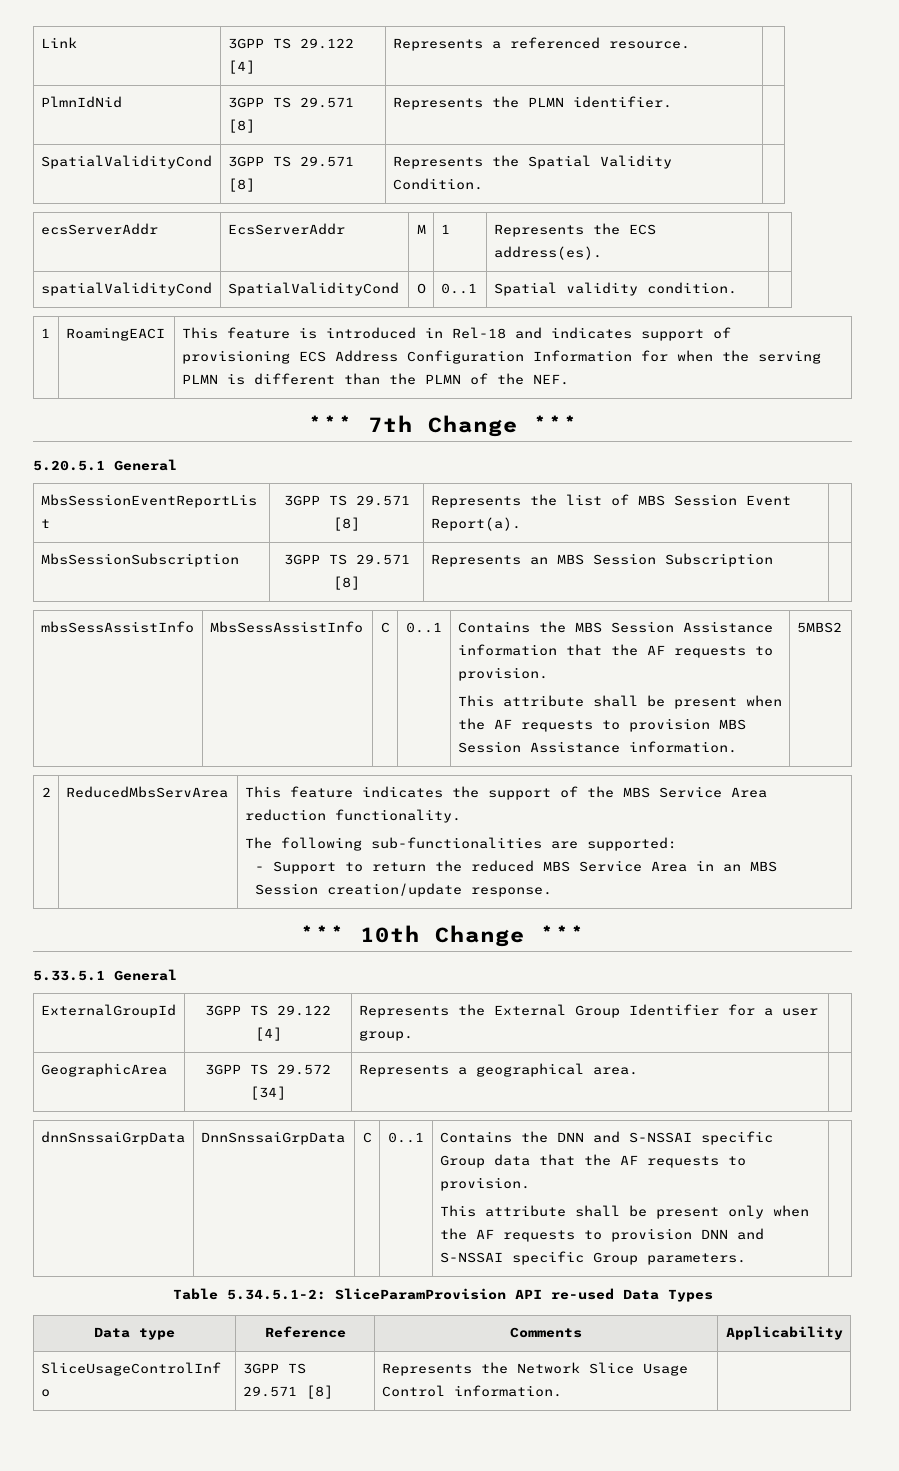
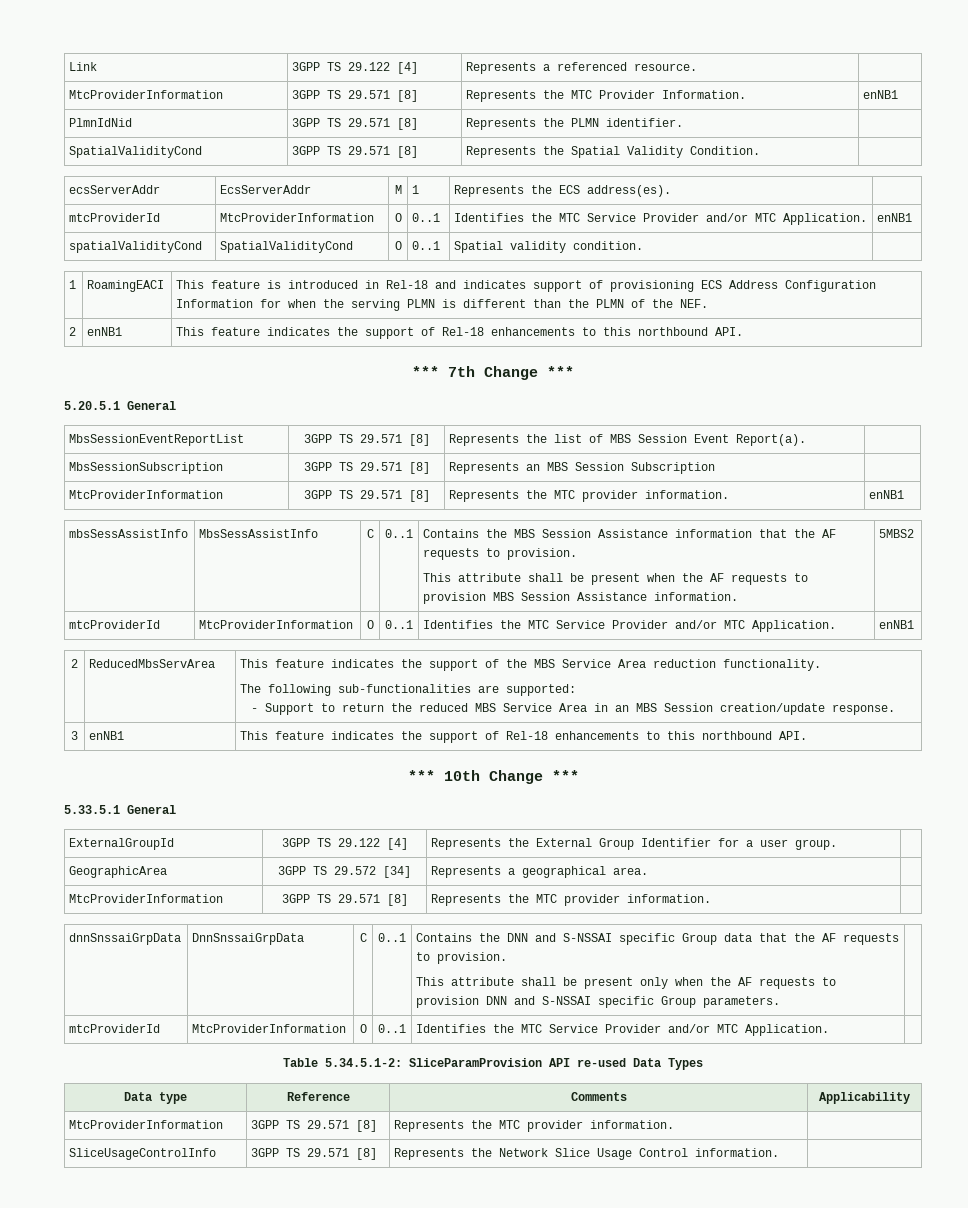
+ MtcProviderInformation | 3GPP TS 29.571 [8] | Represents the MTC Provider Information. | enNB1
  ecsServerAddr | EcsServerAddr | M | 1 | Represents the ECS address(es). |
+ mtcProviderId | MtcProviderInformation | O | 0..1 | Identifies the MTC Service Provider and/or MTC Application. | enNB1
+ 2 | enNB1 | This feature indicates the support of Rel-18 enhancements to this northbound API.
+ MtcProviderInformation | 3GPP TS 29.571 [8] | Represents the MTC provider information. | enNB1
  mbsSessAssistInfo | MbsSessAssistInfo | C | 0..1 | Contains the MBS Session Assistance information that the AF requests to provision.
  This attribute shall be present when the AF requests to provision MBS Session Assistance information. | 5MBS2
+ mtcProviderId | MtcProviderInformation | O | 0..1 | Identifies the MTC Service Provider and/or MTC Application. | enNB1
+ 3 | enNB1 | This feature indicates the support of Rel-18 enhancements to this northbound API.
  GeographicArea | 3GPP TS 29.572 [34] | Represents a geographical area. |
+ MtcProviderInformation | 3GPP TS 29.571 [8] | Represents the MTC provider information. |
  dnnSnssaiGrpData | DnnSnssaiGrpData | C | 0..1 | Contains the DNN and S-NSSAI specific Group data that the AF requests to provision.
  This attribute shall be present only when the AF requests to provision DNN and S-NSSAI specific Group parameters. |
+ mtcProviderId | MtcProviderInformation | O | 0..1 | Identifies the MTC Service Provider and/or MTC Application. |
  Data type | Reference | Comments | Applicability
+ MtcProviderInformation | 3GPP TS 29.571 [8] | Represents the MTC provider information. |

